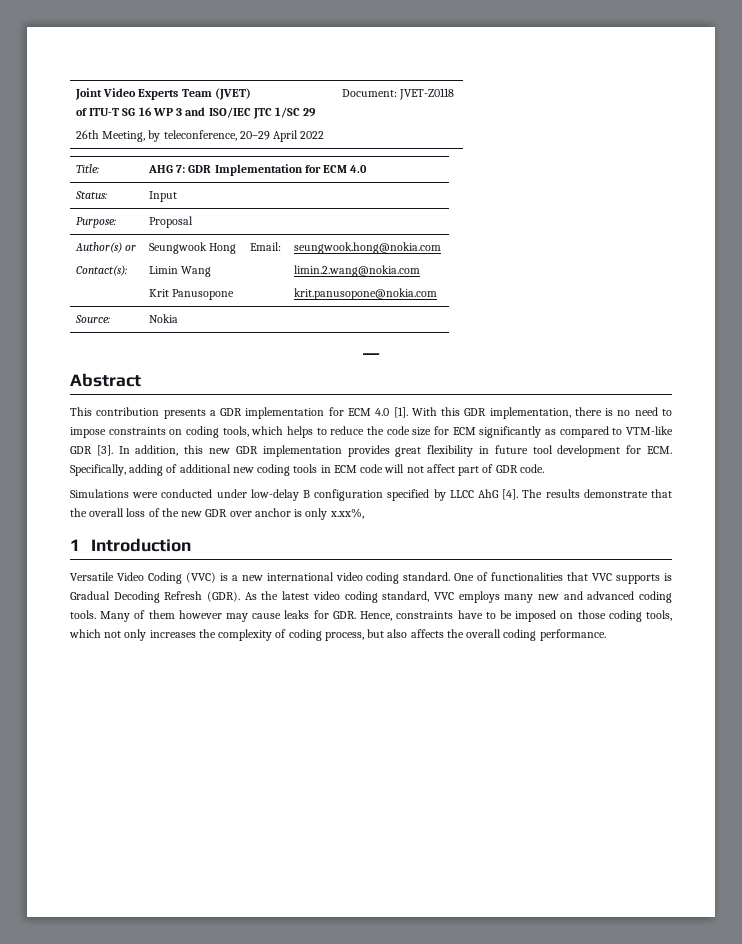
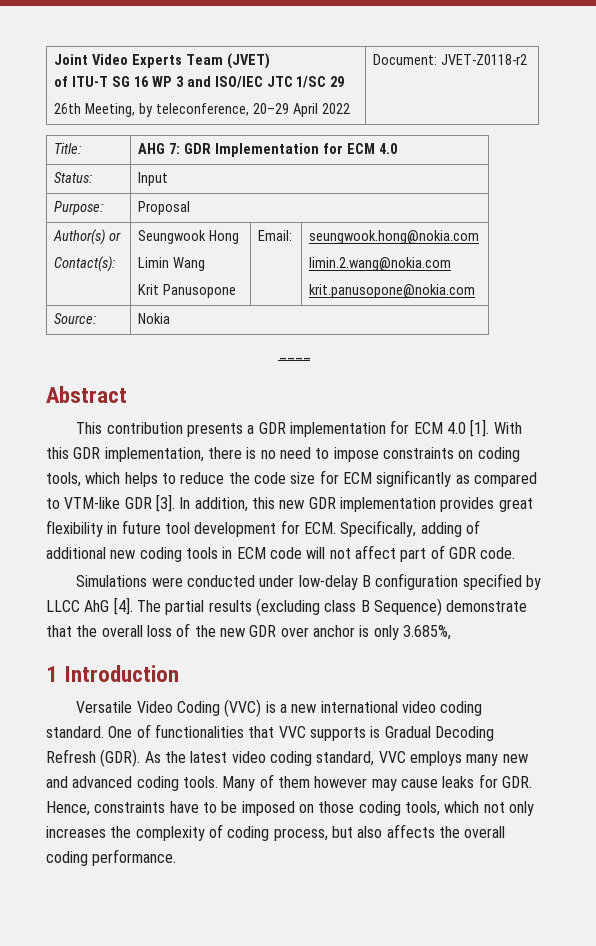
  Joint Video Experts Team (JVET)
  of ITU-T SG 16 WP 3 and ISO/IEC JTC 1/SC 29
- 26th Meeting, by teleconference, 20–29 April 2022 | Document: JVET-Z0118
+ 26th Meeting, by teleconference, 20–29 April 2022 | Document: JVET-Z0118-r2
- The results demonstrate that the overall loss of the new GDR over anchor is only x.xx%,
+ The partial results (excluding class B Sequence) demonstrate that the overall loss of the new GDR over anchor is only 3.685%,

